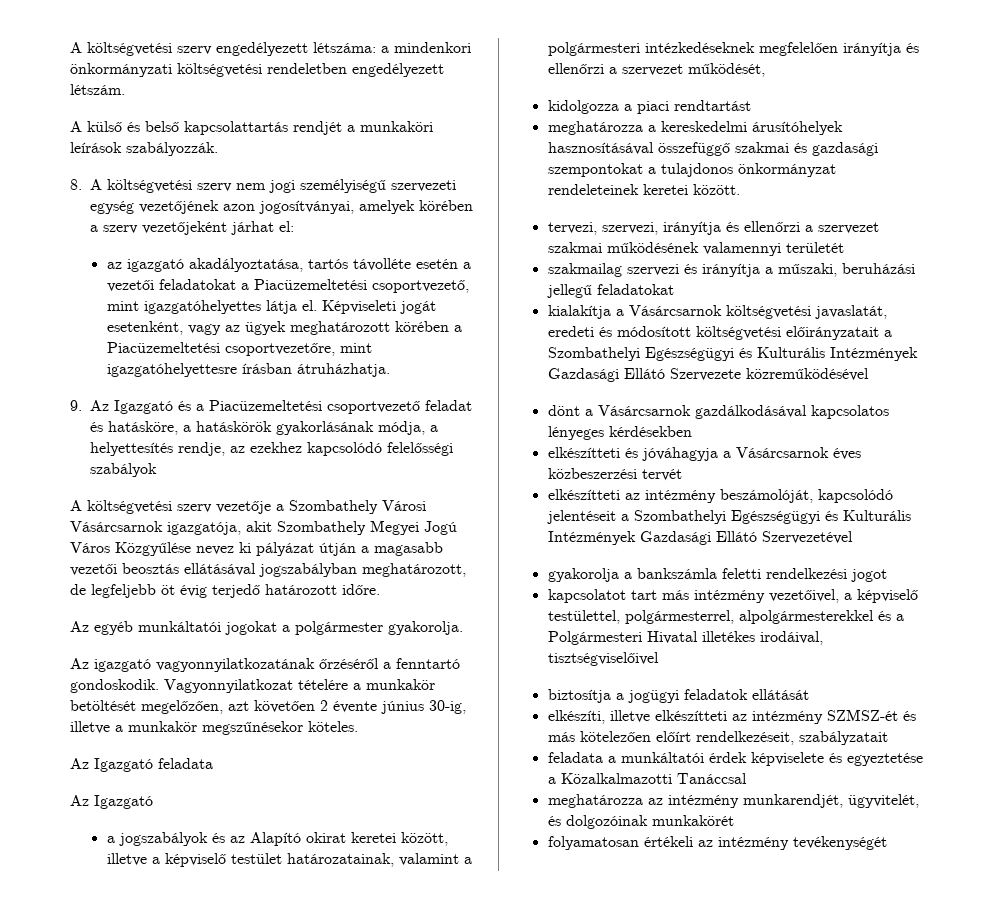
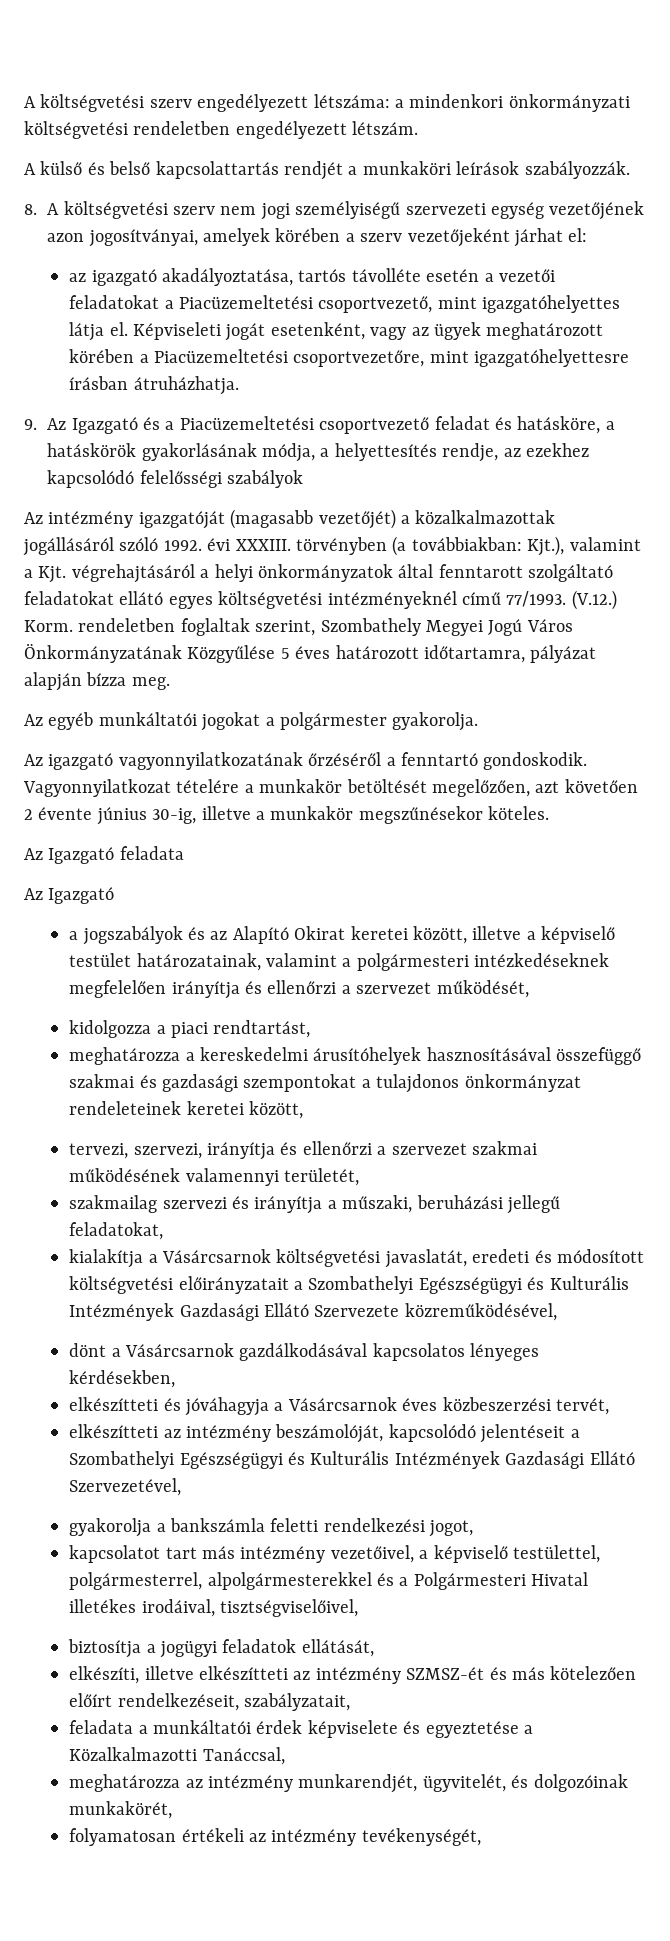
- A költségvetési szerv vezetője a Szombathely Városi Vásárcsarnok igazgatója, akit Szombathely Megyei Jogú Város Közgyűlése nevez ki pályázat útján a magasabb vezetői beosztás ellátásával jogszabályban meghatározott, de legfeljebb öt évig terjedő határozott időre.
+ Az intézmény igazgatóját (magasabb vezetőjét) a közalkalmazottak jogállásáról szóló 1992. évi XXXIII. törvényben (a továbbiakban: Kjt.), valamint a Kjt. végrehajtásáról a helyi önkormányzatok által fenntarott szolgáltató feladatokat ellátó egyes költségvetési intézményeknél című 77/1993. (V.12.) Korm. rendeletben foglaltak szerint, Szombathely Megyei Jogú Város Önkormányzatának Közgyűlése 5 éves határozott időtartamra, pályázat alapján bízza meg.
- a jogszabályok és az Alapító okirat keretei között, illetve a képviselő testület határozatainak, valamint a polgármesteri intézkedéseknek megfelelően irányítja és ellenőrzi a szervezet működését,
+ a jogszabályok és az Alapító Okirat keretei között, illetve a képviselő testület határozatainak, valamint a polgármesteri intézkedéseknek megfelelően irányítja és ellenőrzi a szervezet működését,
- kidolgozza a piaci rendtartást
+ kidolgozza a piaci rendtartást,
- meghatározza a kereskedelmi árusítóhelyek hasznosításával összefüggő szakmai és gazdasági szempontokat a tulajdonos önkormányzat rendeleteinek keretei között.
+ meghatározza a kereskedelmi árusítóhelyek hasznosításával összefüggő szakmai és gazdasági szempontokat a tulajdonos önkormányzat rendeleteinek keretei között,
- tervezi, szervezi, irányítja és ellenőrzi a szervezet szakmai működésének valamennyi területét
+ tervezi, szervezi, irányítja és ellenőrzi a szervezet szakmai működésének valamennyi területét,
- szakmailag szervezi és irányítja a műszaki, beruházási jellegű feladatokat
+ szakmailag szervezi és irányítja a műszaki, beruházási jellegű feladatokat,
- kialakítja a Vásárcsarnok költségvetési javaslatát, eredeti és módosított költségvetési előirányzatait a Szombathelyi Egészségügyi és Kulturális Intézmények Gazdasági Ellátó Szervezete közreműködésével
+ kialakítja a Vásárcsarnok költségvetési javaslatát, eredeti és módosított költségvetési előirányzatait a Szombathelyi Egészségügyi és Kulturális Intézmények Gazdasági Ellátó Szervezete közreműködésével,
- dönt a Vásárcsarnok gazdálkodásával kapcsolatos lényeges kérdésekben
+ dönt a Vásárcsarnok gazdálkodásával kapcsolatos lényeges kérdésekben,
- elkészítteti és jóváhagyja a Vásárcsarnok éves közbeszerzési tervét
+ elkészítteti és jóváhagyja a Vásárcsarnok éves közbeszerzési tervét,
- elkészítteti az intézmény beszámolóját, kapcsolódó jelentéseit a Szombathelyi Egészségügyi és Kulturális Intézmények Gazdasági Ellátó Szervezetével
+ elkészítteti az intézmény beszámolóját, kapcsolódó jelentéseit a Szombathelyi Egészségügyi és Kulturális Intézmények Gazdasági Ellátó Szervezetével,
- gyakorolja a bankszámla feletti rendelkezési jogot
+ gyakorolja a bankszámla feletti rendelkezési jogot,
- kapcsolatot tart más intézmény vezetőivel, a képviselő testülettel, polgármesterrel, alpolgármesterekkel és a Polgármesteri Hivatal illetékes irodáival, tisztségviselőivel
+ kapcsolatot tart más intézmény vezetőivel, a képviselő testülettel, polgármesterrel, alpolgármesterekkel és a Polgármesteri Hivatal illetékes irodáival, tisztségviselőivel,
- biztosítja a jogügyi feladatok ellátását
+ biztosítja a jogügyi feladatok ellátását,
- elkészíti, illetve elkészítteti az intézmény SZMSZ-ét és más kötelezően előírt rendelkezéseit, szabályzatait
+ elkészíti, illetve elkészítteti az intézmény SZMSZ-ét és más kötelezően előírt rendelkezéseit, szabályzatait,
- feladata a munkáltatói érdek képviselete és egyeztetése a Közalkalmazotti Tanáccsal
+ feladata a munkáltatói érdek képviselete és egyeztetése a Közalkalmazotti Tanáccsal,
- meghatározza az intézmény munkarendjét, ügyvitelét, és dolgozóinak munkakörét
+ meghatározza az intézmény munkarendjét, ügyvitelét, és dolgozóinak munkakörét,
- folyamatosan értékeli az intézmény tevékenységét
+ folyamatosan értékeli az intézmény tevékenységét,

